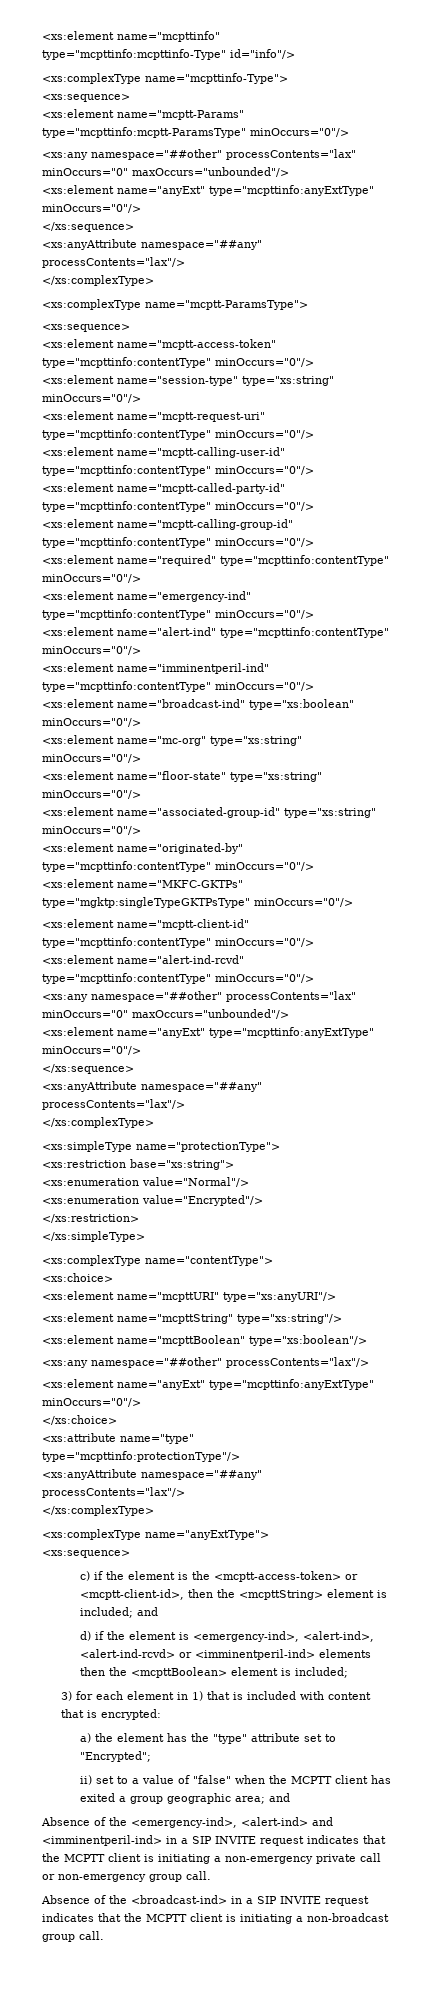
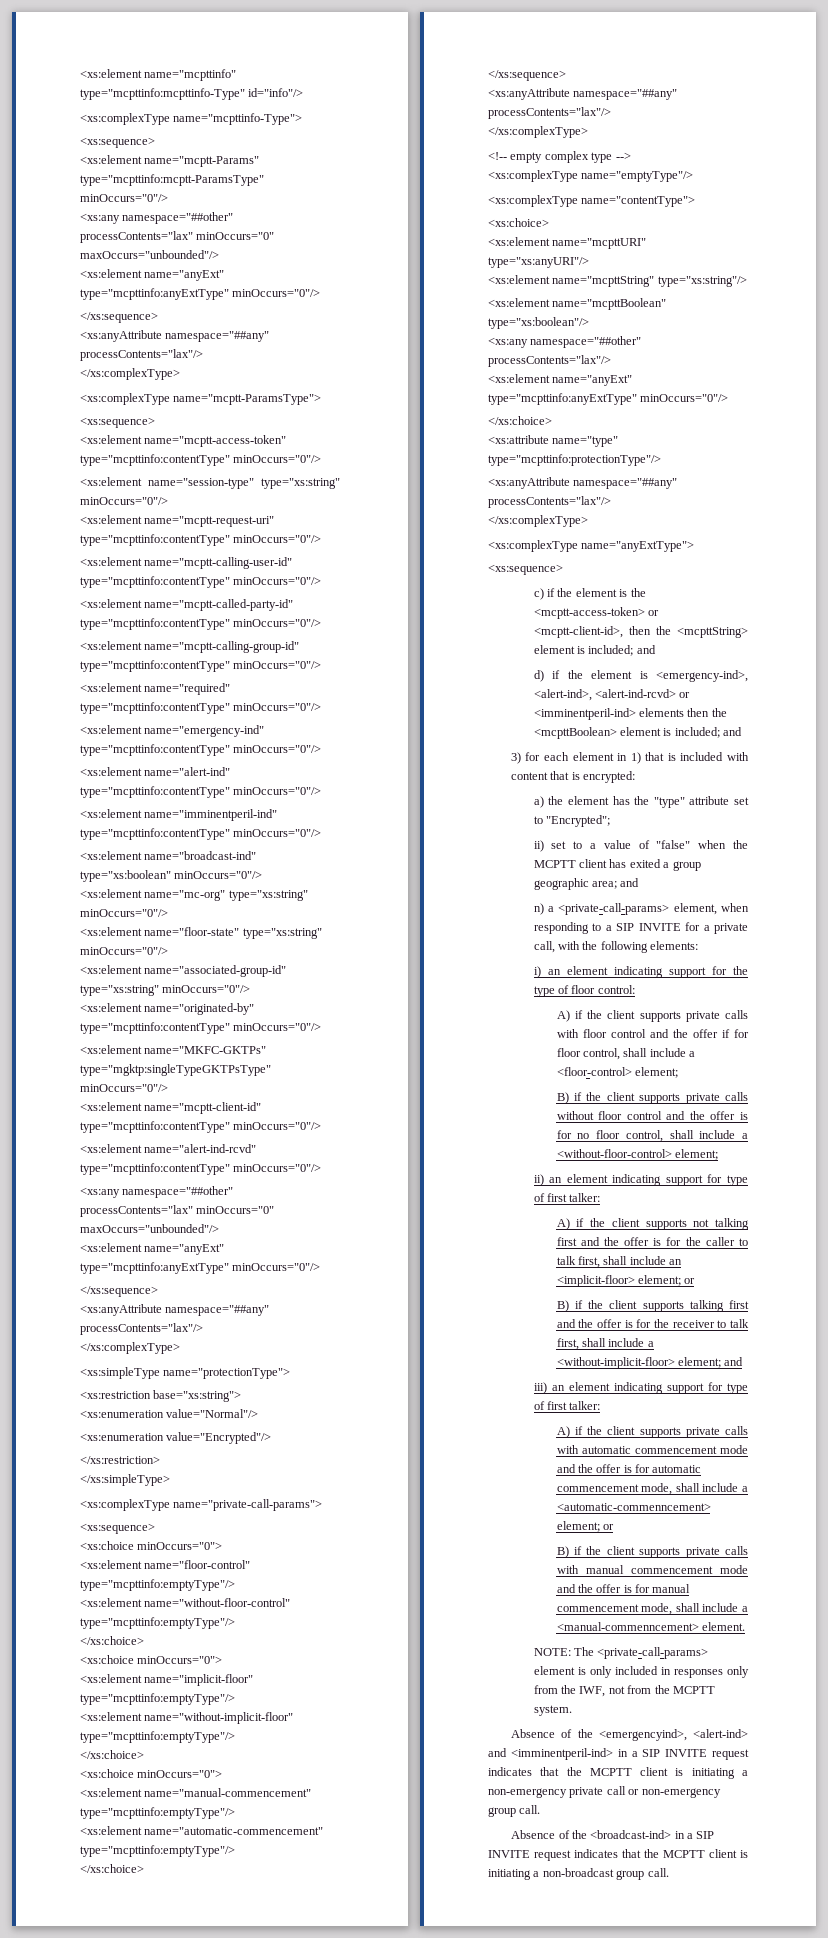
+ <xs:complexType name="private-call-params">
+ <xs:sequence>
+ <xs:choice minOccurs="0">
+ <xs:element name="floor-control" type="mcpttinfo:emptyType"/>
+ <xs:element name="without-floor-control" type="mcpttinfo:emptyType"/>
+ </xs:choice>
+ <xs:choice minOccurs="0">
+ <xs:element name="implicit-floor" type="mcpttinfo:emptyType"/>
+ <xs:element name="without-implicit-floor" type="mcpttinfo:emptyType"/>
+ </xs:choice>
+ <xs:choice minOccurs="0">
+ <xs:element name="manual-commencement" type="mcpttinfo:emptyType"/>
+ <xs:element name="automatic-commencement" type="mcpttinfo:emptyType"/>
+ </xs:choice>
+ </xs:sequence>
+ <xs:anyAttribute namespace="##any" processContents="lax"/>
+ </xs:complexType>
+ <!-- empty complex type -->
+ <xs:complexType name="emptyType"/>
- d) if the element is <emergency-ind>, <alert-ind>, <alert-ind-rcvd> or <imminentperil-ind> elements then the <mcpttBoolean> element is included;
+ d) if the element is <emergency-ind>, <alert-ind>, <alert-ind-rcvd> or <imminentperil-ind> elements then the <mcpttBoolean> element is included; and
- Absence of the <emergency-ind>, <alert-ind> and <imminentperil-ind> in a SIP INVITE request indicates that the MCPTT client is initiating a non-emergency private call or non-emergency group call.
+ n) a <private-call-params> element, when responding to a SIP INVITE for a private call, with the following elements:
+ i) an element indicating support for the type of floor control:
+ A) if the client supports private calls with floor control and the offer if for floor control, shall include a <floor-control> element;
+ B) if the client supports private calls without floor control and the offer is for no floor control, shall include a <without-floor-control> element;
+ ii) an element indicating support for type of first talker:
+ A) if the client supports not talking first and the offer is for the caller to talk first, shall include an <implicit-floor> element; or
+ B) if the client supports talking first and the offer is for the receiver to talk first, shall include a <without-implicit-floor> element; and
+ iii) an element indicating support for type of first talker:
+ A) if the client supports private calls with automatic commencement mode and the offer is for automatic commencement mode, shall include a <automatic-commenncement> element; or
+ B) if the client supports private calls with manual commencement mode and the offer is for manual commencement mode, shall include a <manual-commenncement> element.
+ NOTE: The <private-call-params> element is only included in responses only from the IWF, not from the MCPTT system.
+ Absence of the <emergencyind>, <alert-ind> and <imminentperil-ind> in a SIP INVITE request indicates that the MCPTT client is initiating a non-emergency private call or non-emergency group call.

